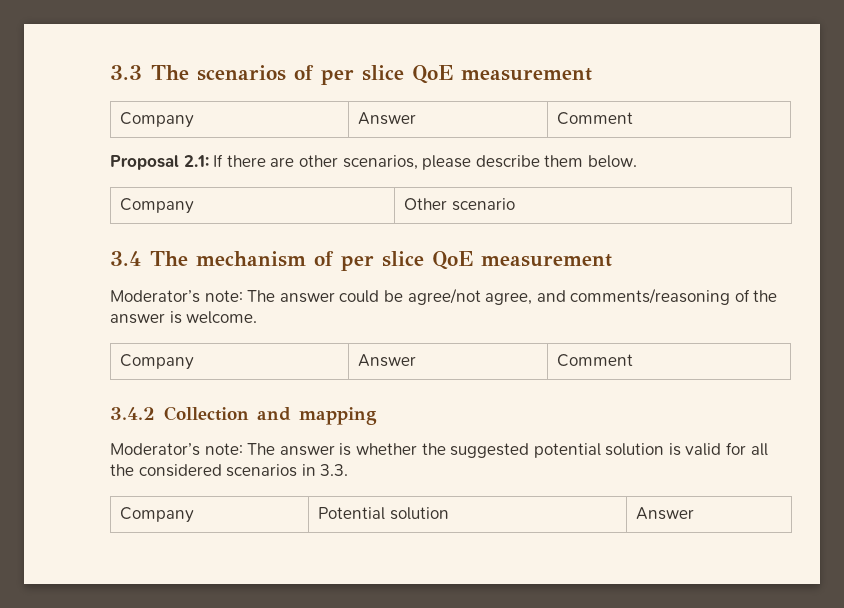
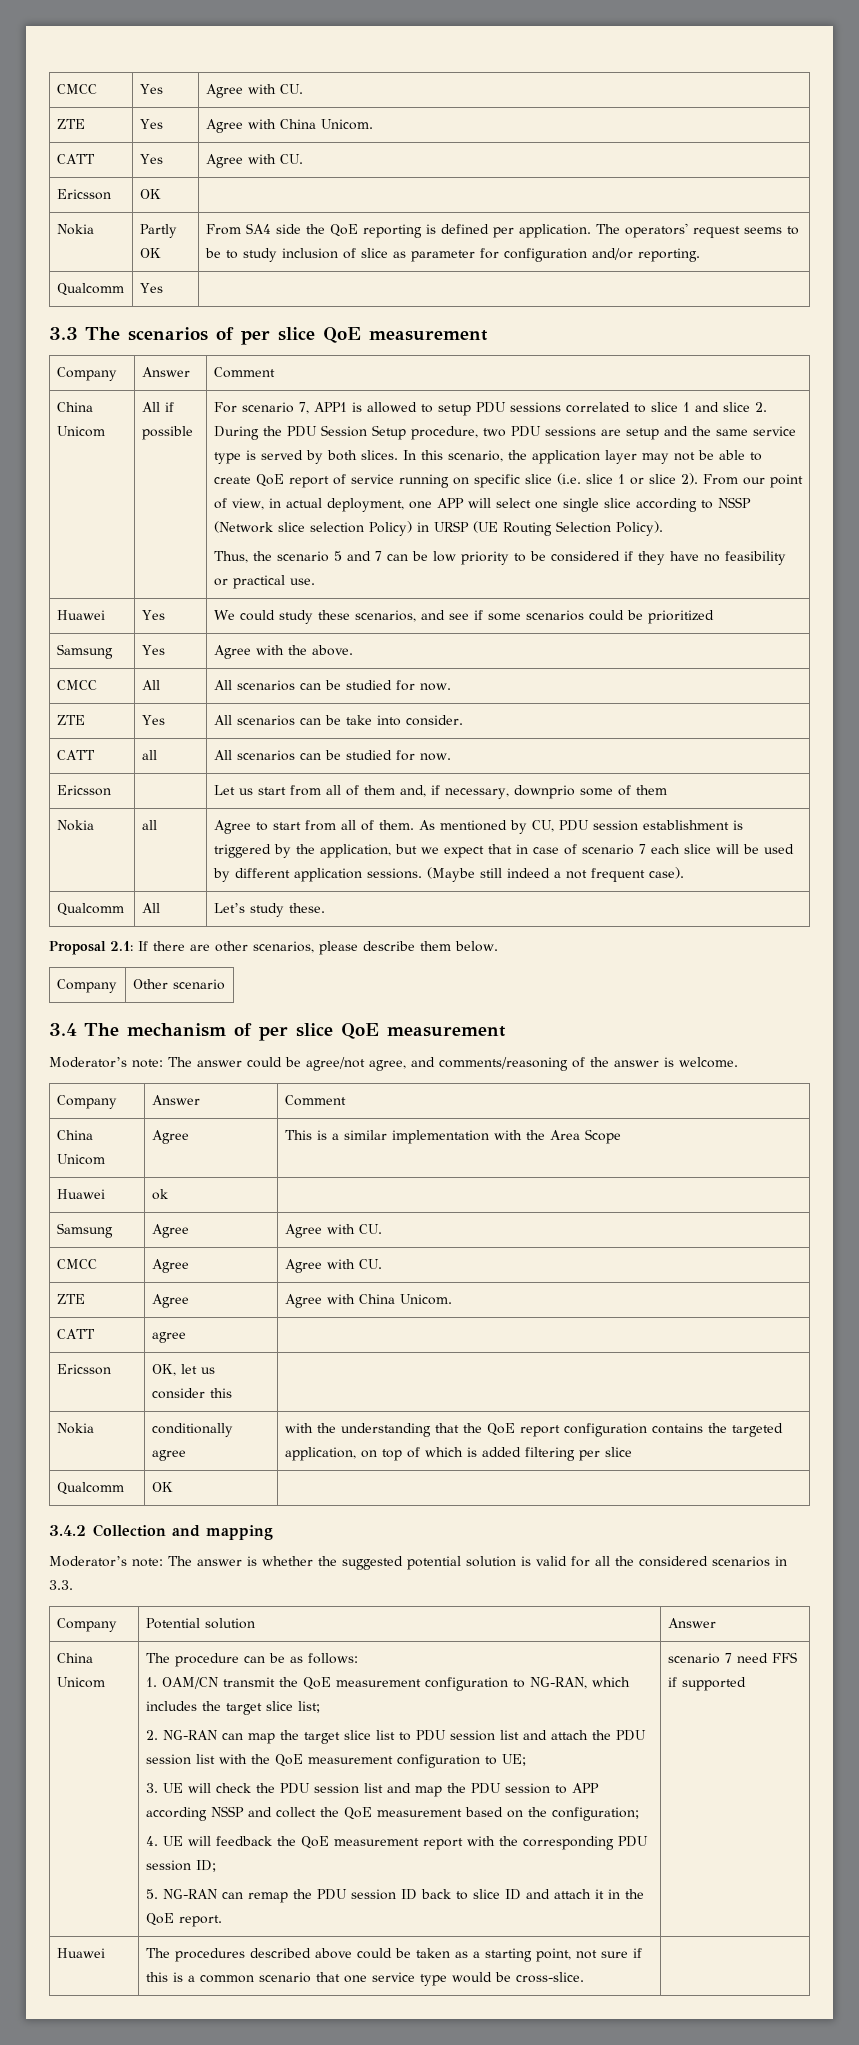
+ CMCC | Yes | Agree with CU.
+ ZTE | Yes | Agree with China Unicom.
+ CATT | Yes | Agree with CU.
+ Ericsson | OK |
+ Nokia | Partly OK | From SA4 side the QoE reporting is defined per application. The operators' request seems to be to study inclusion of slice as parameter for configuration and/or reporting.
+ Qualcomm | Yes |
+ China Unicom | All if possible | For scenario 7, APP1 is allowed to setup PDU sessions correlated to slice 1 and slice 2. During the PDU Session Setup procedure, two PDU sessions are setup and the same service type is served by both slices. In this scenario, the application layer may not be able to create QoE report of service running on specific slice (i.e. slice 1 or slice 2). From our point of view, in actual deployment, one APP will select one single slice according to NSSP (Network slice selection Policy) in URSP (UE Routing Selection Policy).
+ Thus, the scenario 5 and 7 can be low priority to be considered if they have no feasibility or practical use.
+ Huawei | Yes | We could study these scenarios, and see if some scenarios could be prioritized
+ Samsung | Yes | Agree with the above.
+ CMCC | All | All scenarios can be studied for now.
+ ZTE | Yes | All scenarios can be take into consider.
+ CATT | all | All scenarios can be studied for now.
+ Ericsson | | Let us start from all of them and, if necessary, downprio some of them
+ Nokia | all | Agree to start from all of them. As mentioned by CU, PDU session establishment is triggered by the application, but we expect that in case of scenario 7 each slice will be used by different application sessions. (Maybe still indeed a not frequent case).
+ Qualcomm | All | Let’s study these.
+ China Unicom | Agree | This is a similar implementation with the Area Scope
+ Huawei | ok |
+ Samsung | Agree | Agree with CU.
+ CMCC | Agree | Agree with CU.
+ ZTE | Agree | Agree with China Unicom.
+ CATT | agree |
+ Ericsson | OK, let us consider this |
+ Nokia | conditionally agree | with the understanding that the QoE report configuration contains the targeted application, on top of which is added filtering per slice
+ Qualcomm | OK |
+ China Unicom | The procedure can be as follows:
+ 1. OAM/CN transmit the QoE measurement configuration to NG-RAN, which includes the target slice list;
+ 2. NG-RAN can map the target slice list to PDU session list and attach the PDU session list with the QoE measurement configuration to UE;
+ 3. UE will check the PDU session list and map the PDU session to APP according NSSP and collect the QoE measurement based on the configuration;
+ 4. UE will feedback the QoE measurement report with the corresponding PDU session ID;
+ 5. NG-RAN can remap the PDU session ID back to slice ID and attach it in the QoE report. | scenario 7 need FFS if supported
+ Huawei | The procedures described above could be taken as a starting point, not sure if this is a common scenario that one service type would be cross-slice. |

